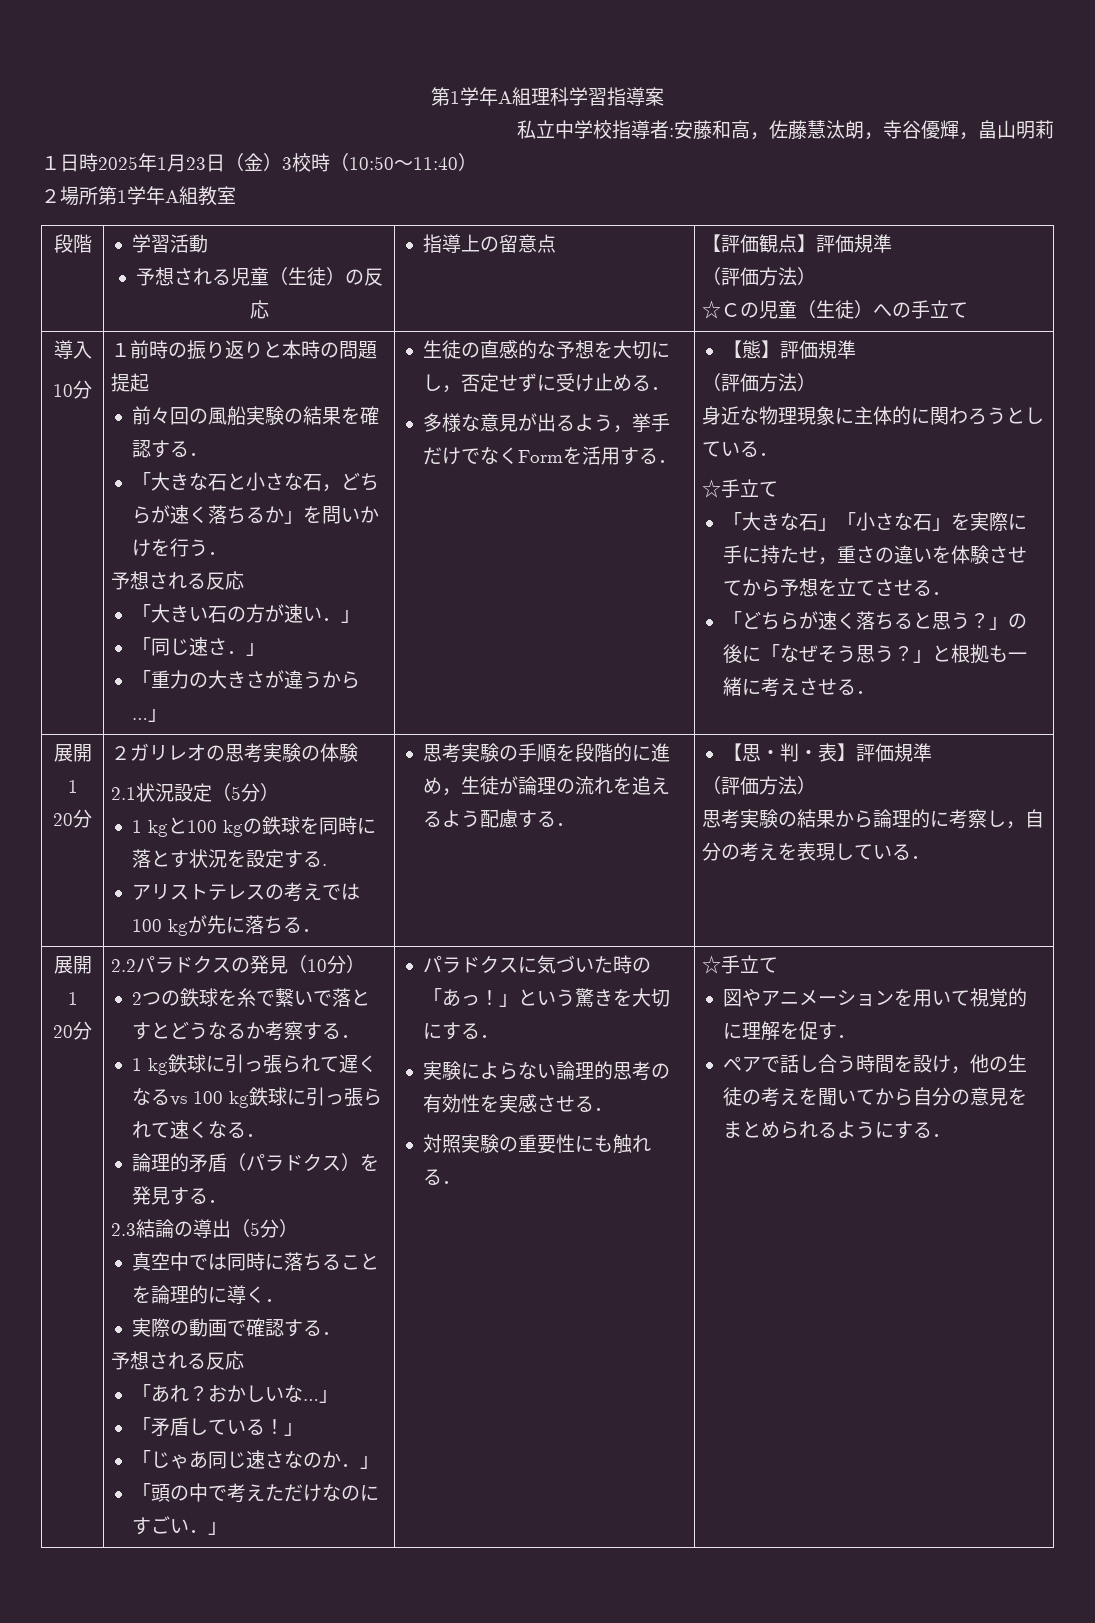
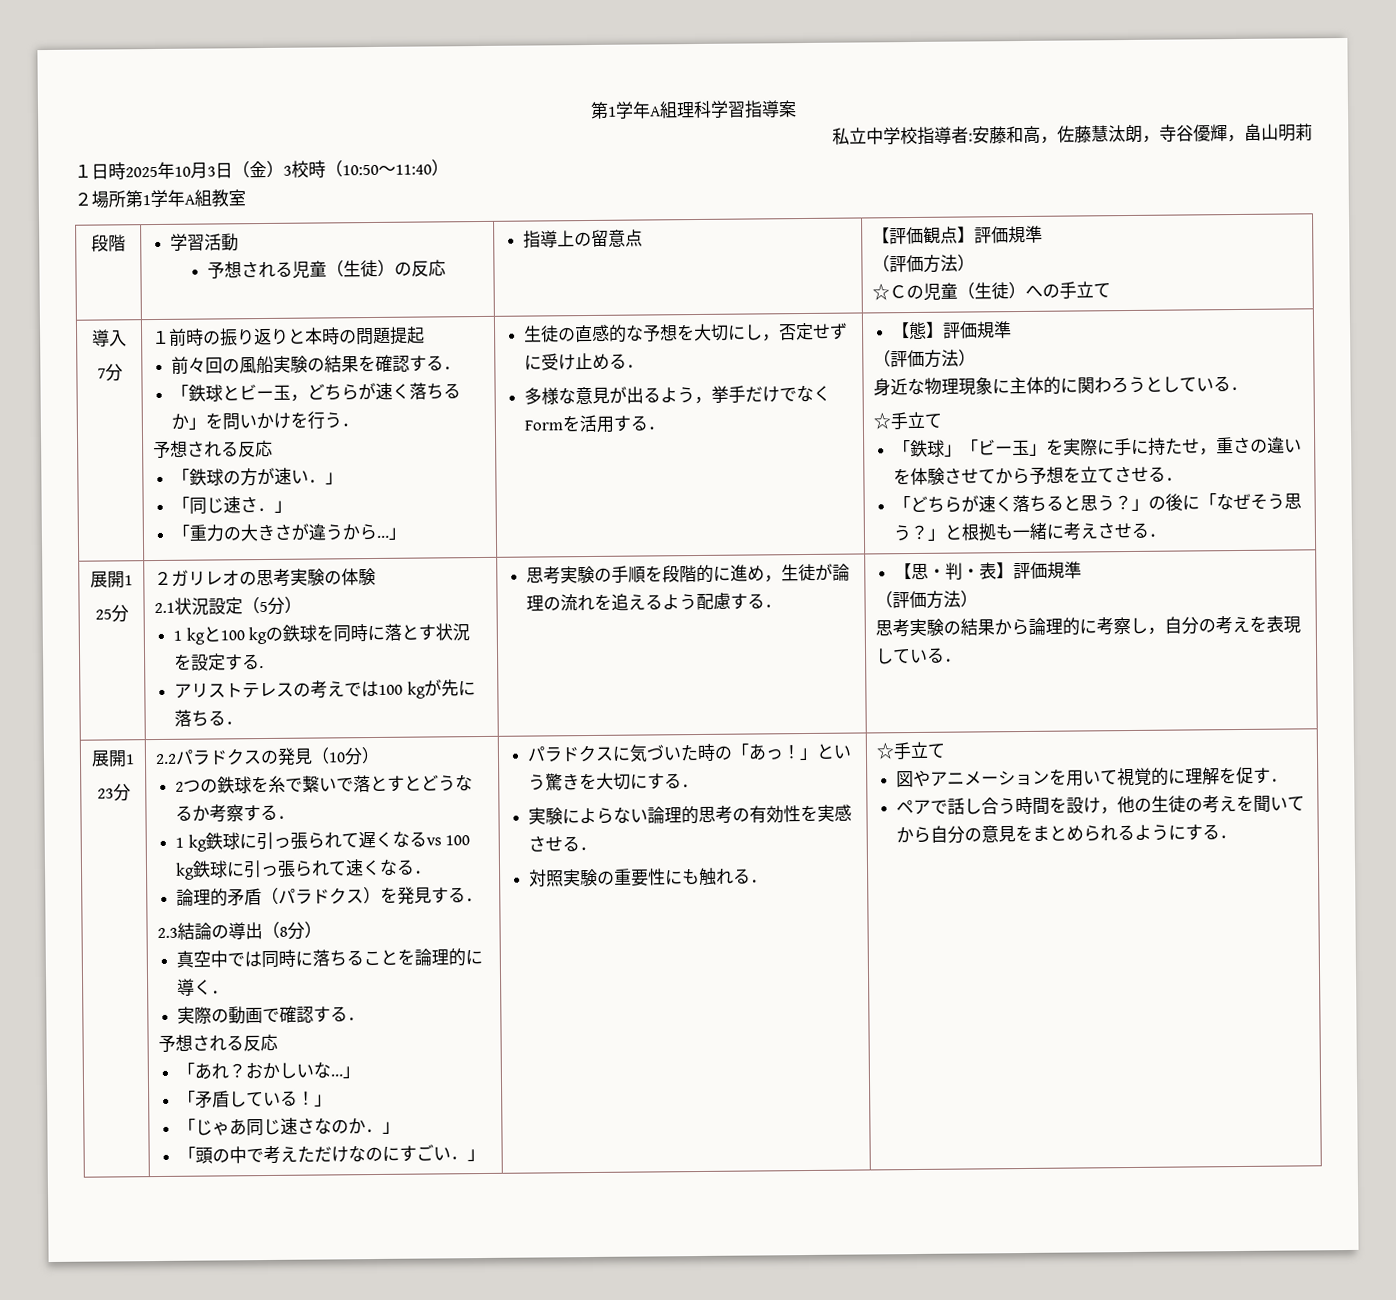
- １日時2025年1月23日（金）3校時（10:50～11:40）
+ １日時2025年10月3日（金）3校時（10:50～11:40）
  導入
- 10分
+ 7分
- 「大きな石と小さな石，どちらが速く落ちるか」を問いかけを行う．
+ 「鉄球とビー玉，どちらが速く落ちるか」を問いかけを行う．
- 「大きい石の方が速い．」
+ 「鉄球の方が速い．」
- 「大きな石」「小さな石」を実際に手に持たせ，重さの違いを体験させてから予想を立てさせる．
+ 「鉄球」「ビー玉」を実際に手に持たせ，重さの違いを体験させてから予想を立てさせる．
  「どちらが速く落ちると思う？」の後に「なぜそう思う？」と根拠も一緒に考えさせる．
  展開1
- 20分
+ 25分
  思考実験の結果から論理的に考察し，自分の考えを表現している．
  展開1
- 20分
+ 23分
- 2.3結論の導出（5分）
+ 2.3結論の導出（8分）

